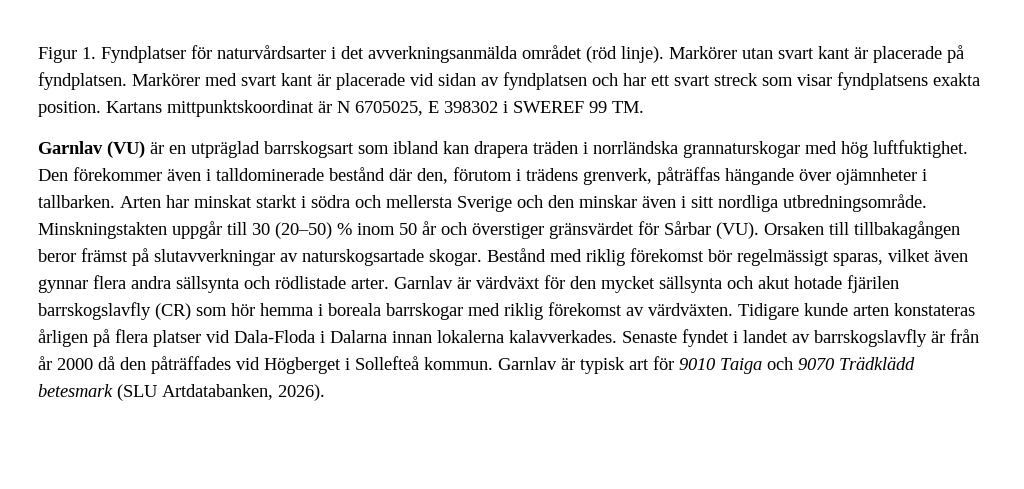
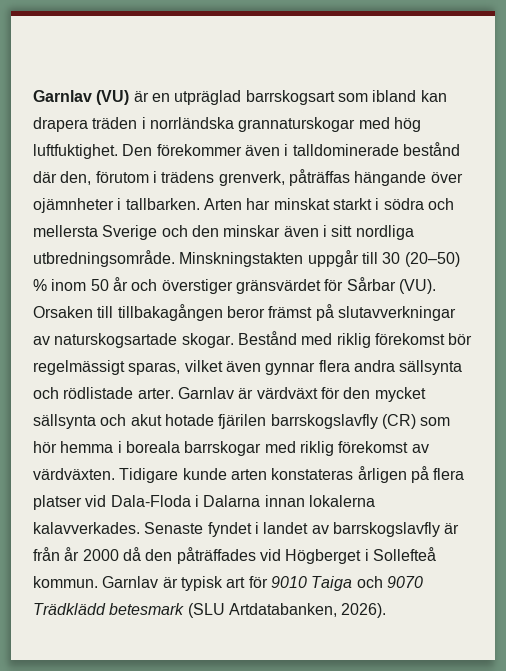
- Figur 1. Fyndplatser för naturvårdsarter i det avverkningsanmälda området (röd linje). Markörer utan svart kant är placerade på fyndplatsen. Markörer med svart kant är placerade vid sidan av fyndplatsen och har ett svart streck som visar fyndplatsens exakta position. Kartans mittpunktskoordinat är N 6705025, E 398302 i SWEREF 99 TM.

